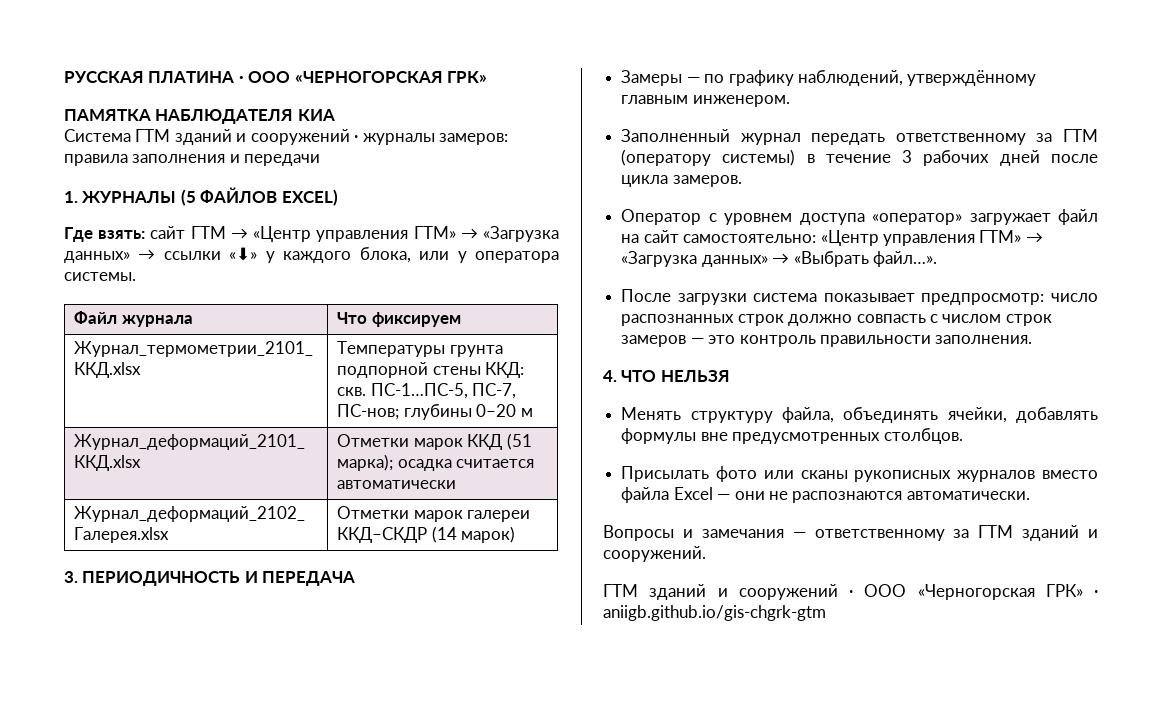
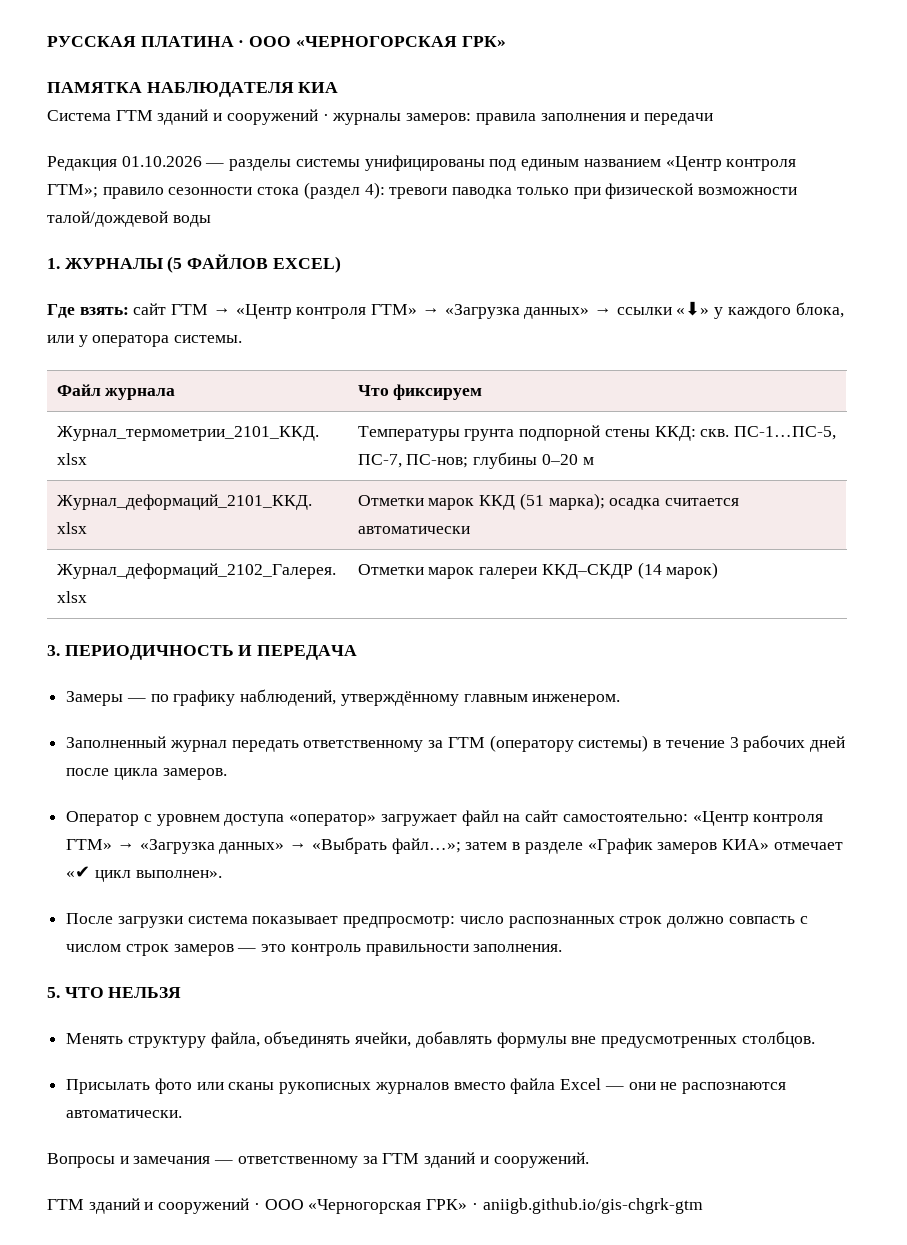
+ Редакция 01.10.2026 — разделы системы унифицированы под единым названием «Центр контроля ГТМ»; правило сезонности стока (раздел 4): тревоги паводка только при физической возможности талой/дождевой воды
- Где взять: сайт ГТМ → «Центр управления ГТМ» → «Загрузка данных» → ссылки «⬇» у каждого блока, или у оператора системы.
+ Где взять: сайт ГТМ → «Центр контроля ГТМ» → «Загрузка данных» → ссылки «⬇» у каждого блока, или у оператора системы.
- Оператор с уровнем доступа «оператор» загружает файл на сайт самостоятельно: «Центр управления ГТМ» → «Загрузка данных» → «Выбрать файл…».
+ Оператор с уровнем доступа «оператор» загружает файл на сайт самостоятельно: «Центр контроля ГТМ» → «Загрузка данных» → «Выбрать файл…»; затем в разделе «График замеров КИА» отмечает «✔ цикл выполнен».
- 4. ЧТО НЕЛЬЗЯ
+ 5. ЧТО НЕЛЬЗЯ

